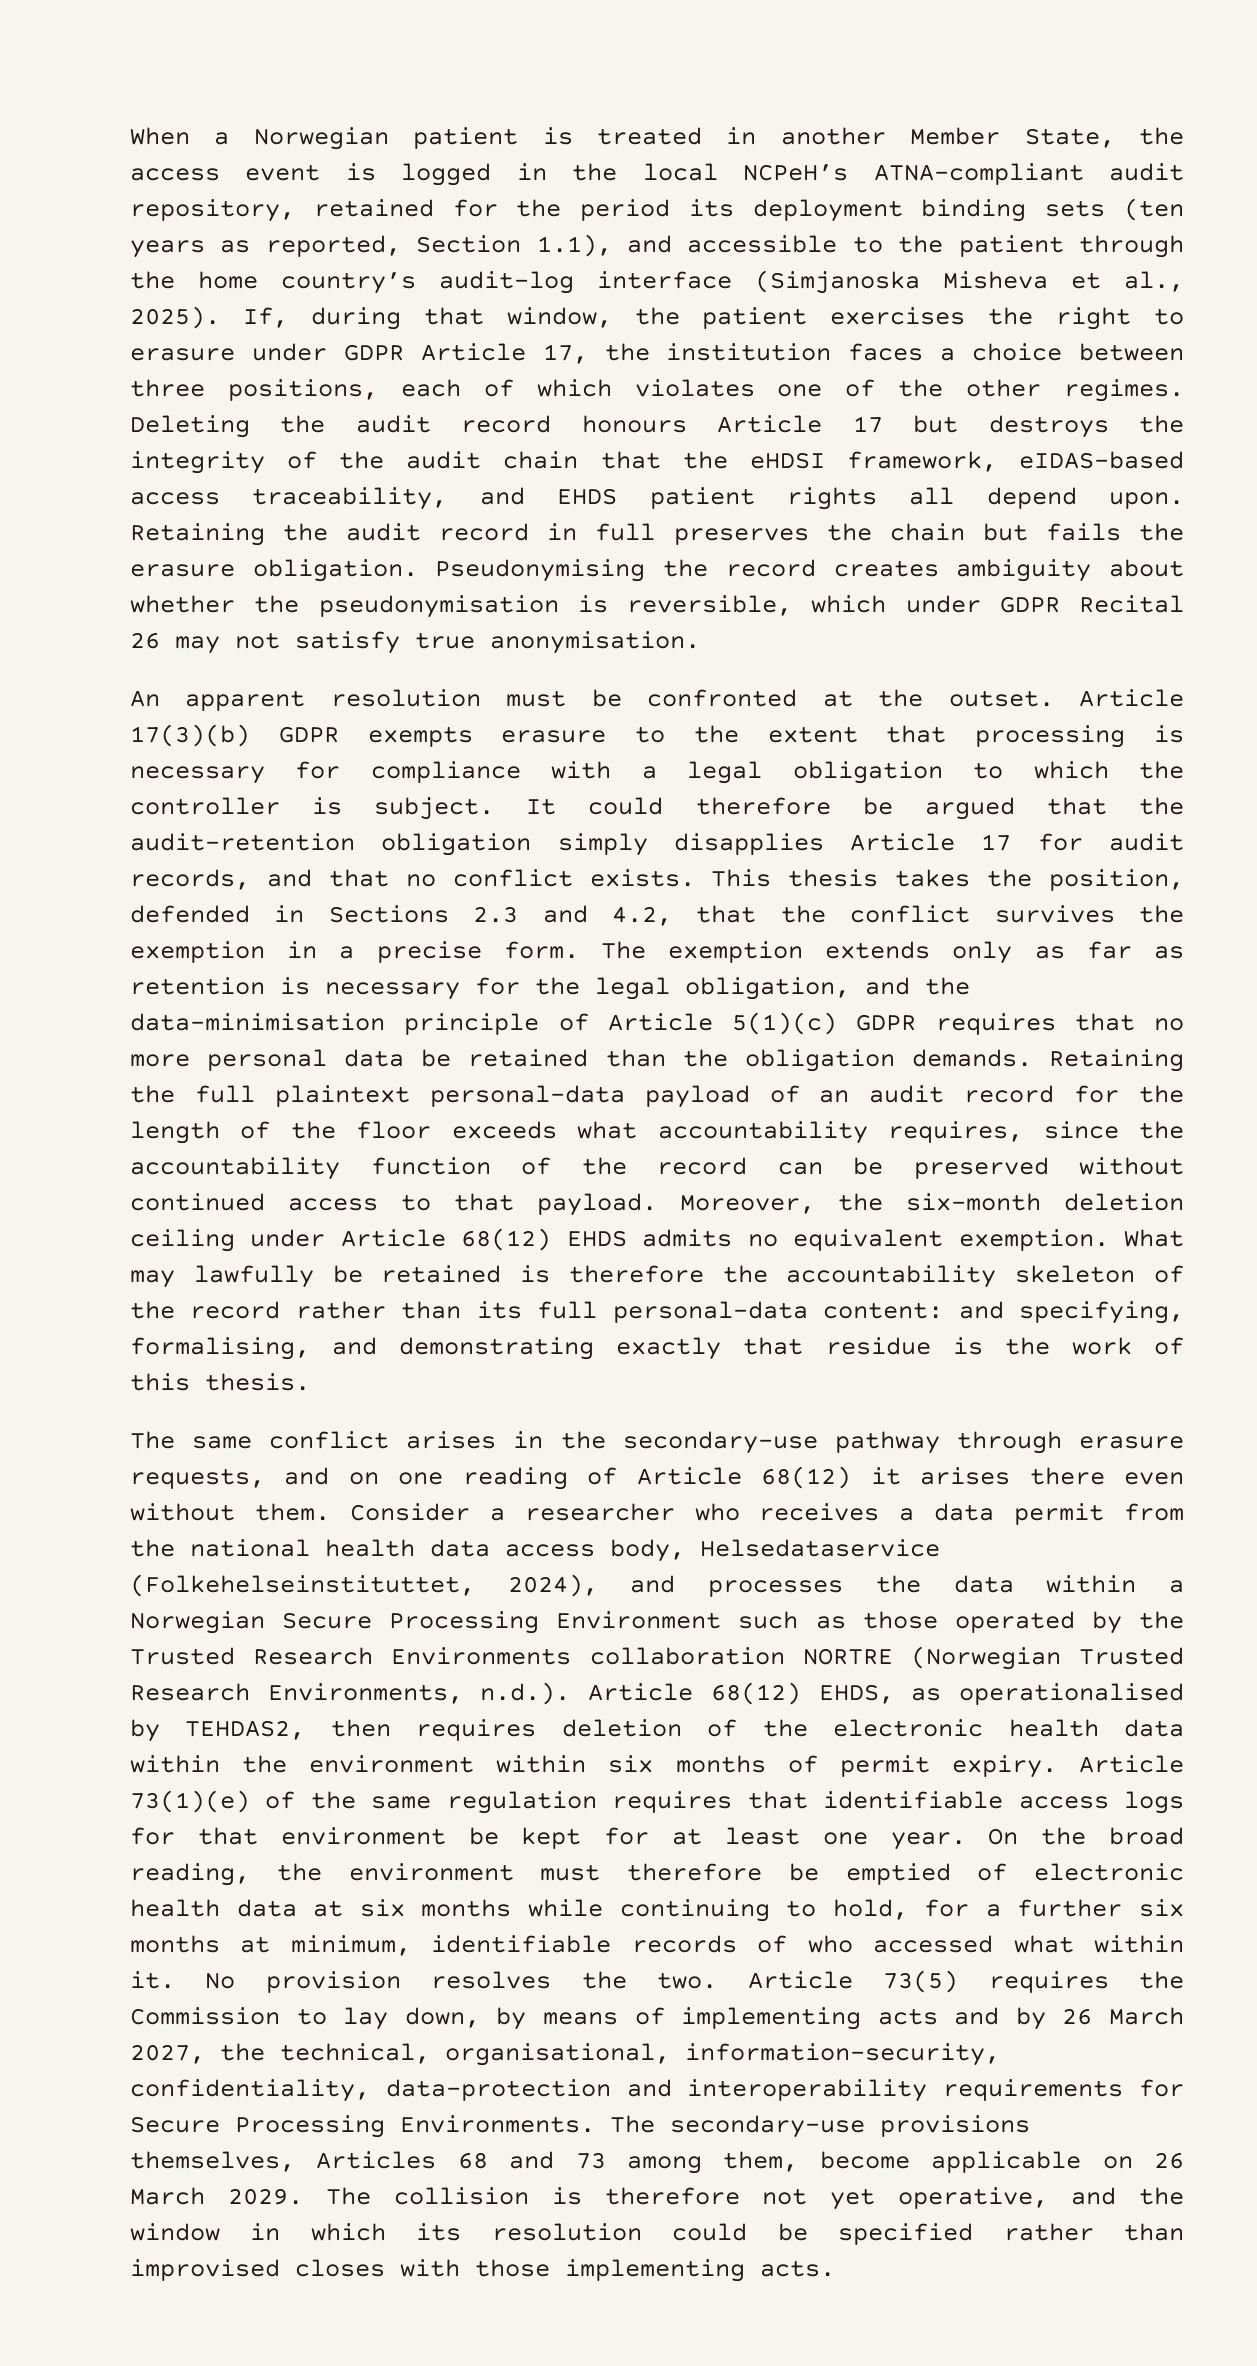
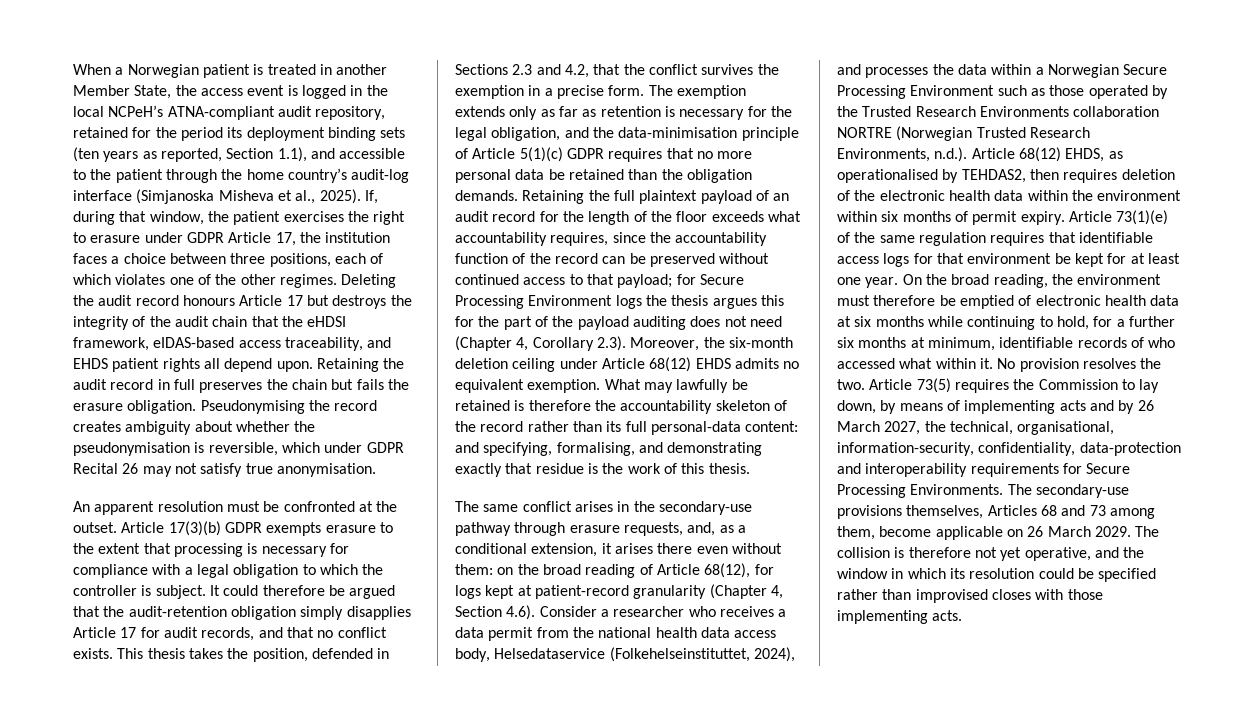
- Retaining the full plaintext personal-data payload of an audit record for the length of the floor exceeds what accountability requires, since the accountability function of the record can be preserved without continued access to that payload. Moreover, the six-month deletion ceiling under Article 68(12) EHDS admits no equivalent exemption.
+ Retaining the full plaintext payload of an audit record for the length of the floor exceeds what accountability requires, since the accountability function of the record can be preserved without continued access to that payload; for Secure Processing Environment logs the thesis argues this for the part of the payload auditing does not need (Chapter 4, Corollary 2.3). Moreover, the six-month deletion ceiling under Article 68(12) EHDS admits no equivalent exemption.
- The same conflict arises in the secondary-use pathway through erasure requests, and on one reading of Article 68(12) it arises there even without them. Consider a researcher who receives a data permit from the national health data access body, Helsedataservice (Folkehelseinstituttet, 2024), and processes the data within a Norwegian Secure Processing Environment such as those operated by the Trusted Research Environments collaboration NORTRE (Norwegian Trusted Research Environments, n.d.). Article 68(12) EHDS, as operationalised by TEHDAS2, then requires deletion of the electronic health data within the environment within six months of permit expiry.
+ The same conflict arises in the secondary-use pathway through erasure requests, and, as a conditional extension, it arises there even without them: on the broad reading of Article 68(12), for logs kept at patient-record granularity (Chapter 4, Section 4.6). Consider a researcher who receives a data permit from the national health data access body, Helsedataservice (Folkehelseinstituttet, 2024), and processes the data within a Norwegian Secure Processing Environment such as those operated by the Trusted Research Environments collaboration NORTRE (Norwegian Trusted Research Environments, n.d.). Article 68(12) EHDS, as operationalised by TEHDAS2, then requires deletion of the electronic health data within the environment within six months of permit expiry.

